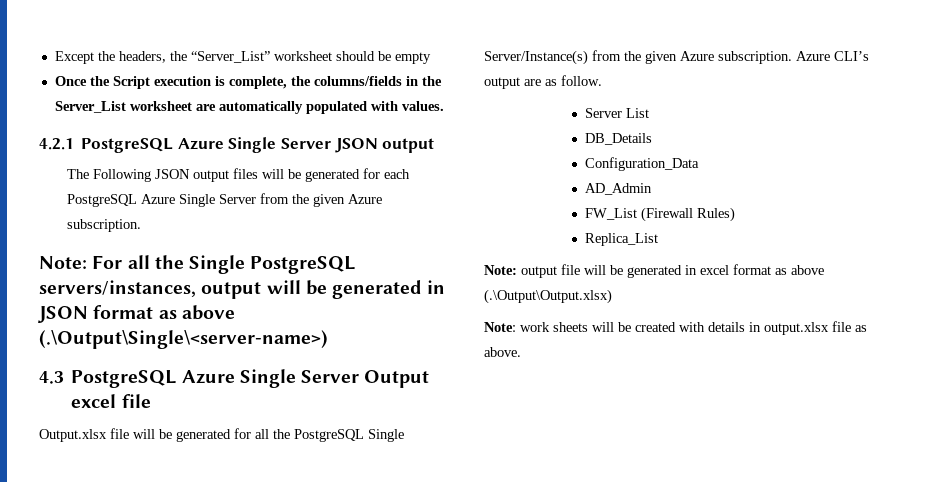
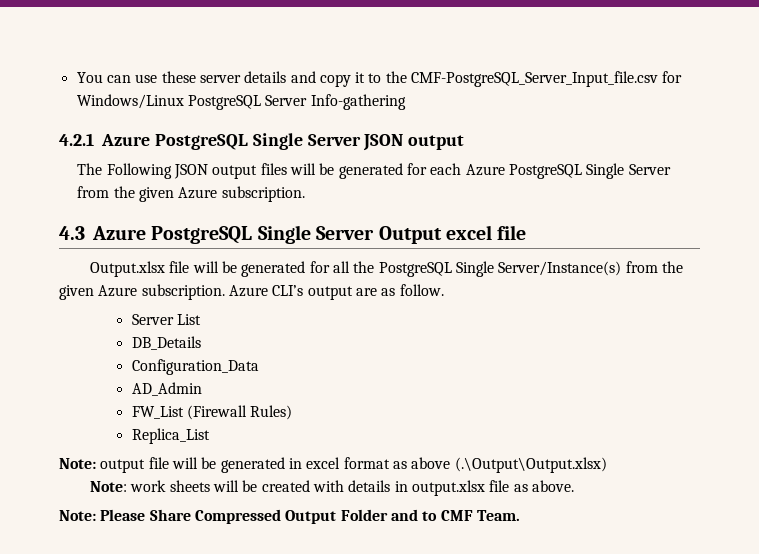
- Except the headers, the “Server_List” worksheet should be empty
- Once the Script execution is complete, the columns/fields in the Server_List worksheet are automatically populated with values.
+ You can use these server details and copy it to the CMF-PostgreSQL_Server_Input_file.csv for Windows/Linux PostgreSQL Server Info-gathering
- 4.2.1 PostgreSQL Azure Single Server JSON output
+ 4.2.1 Azure PostgreSQL Single Server JSON output
- The Following JSON output files will be generated for each PostgreSQL Azure Single Server from the given Azure subscription.
+ The Following JSON output files will be generated for each Azure PostgreSQL Single Server from the given Azure subscription.
- Note: For all the Single PostgreSQL servers/instances, output will be generated in JSON format as above (.\Output\Single\<server-name>)
- 4.3 PostgreSQL Azure Single Server Output excel file
+ 4.3 Azure PostgreSQL Single Server Output excel file
+ Note: Please Share Compressed Output Folder and to CMF Team.

